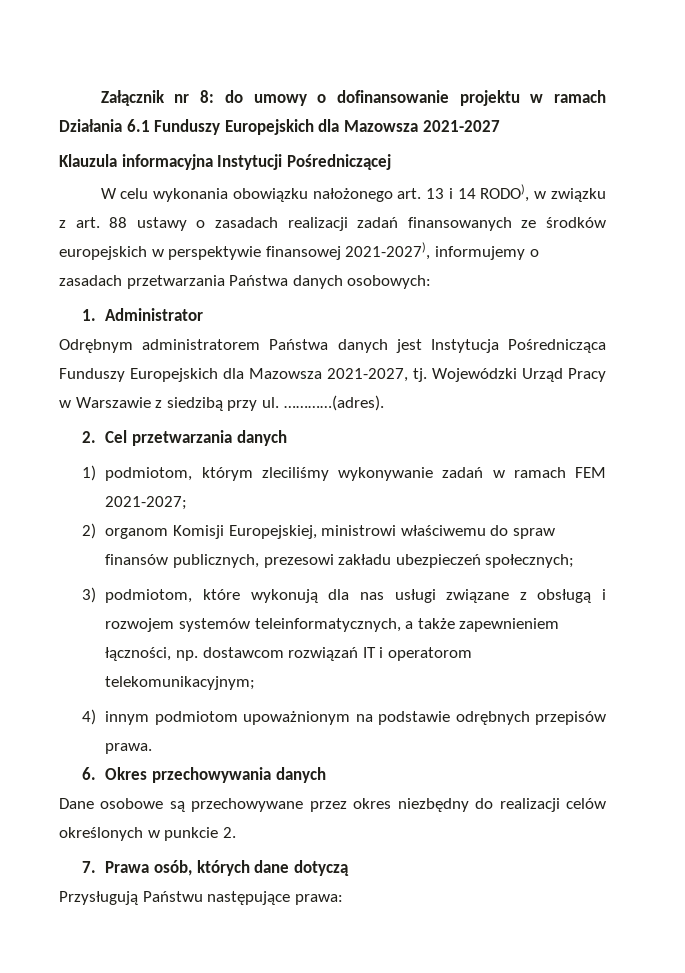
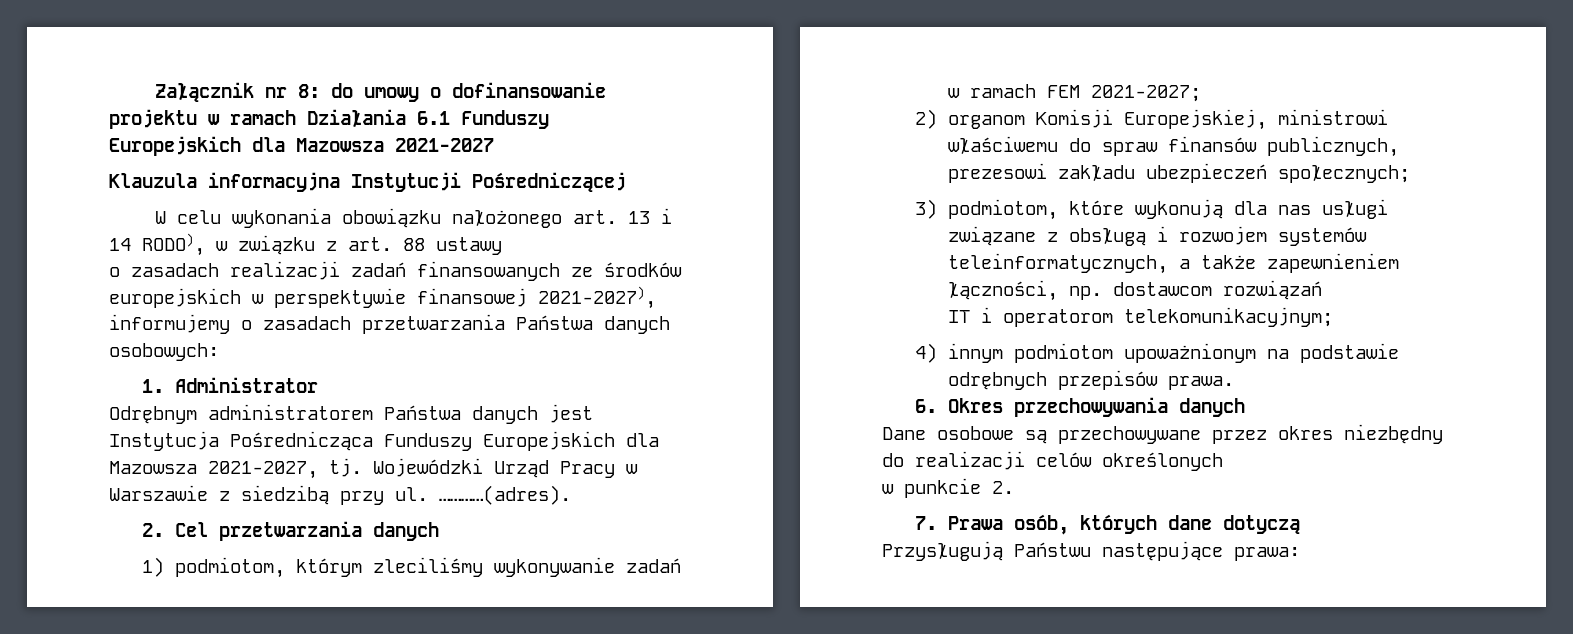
- W celu wykonania obowiązku nałożonego art. 13 i 14 RODO), w związku z art. 88 ustawy o zasadach realizacji zadań finansowanych ze środków europejskich w perspektywie finansowej 2021-2027), informujemy o zasadach przetwarzania Państwa danych osobowych:
+ W celu wykonania obowiązku nałożonego art. 13 i 14 RODO), w związku z art. 88 ustawy
+ o zasadach realizacji zadań finansowanych ze środków europejskich w perspektywie finansowej 2021-2027), informujemy o zasadach przetwarzania Państwa danych osobowych:
- 3) podmiotom, które wykonują dla nas usługi związane z obsługą i rozwojem systemów teleinformatycznych, a także zapewnieniem łączności, np. dostawcom rozwiązań IT i operatorom telekomunikacyjnym;
+ 3) podmiotom, które wykonują dla nas usługi związane z obsługą i rozwojem systemów teleinformatycznych, a także zapewnieniem łączności, np. dostawcom rozwiązań
+ IT i operatorom telekomunikacyjnym;
- Dane osobowe są przechowywane przez okres niezbędny do realizacji celów określonych w punkcie 2.
+ Dane osobowe są przechowywane przez okres niezbędny do realizacji celów określonych
+ w punkcie 2.

